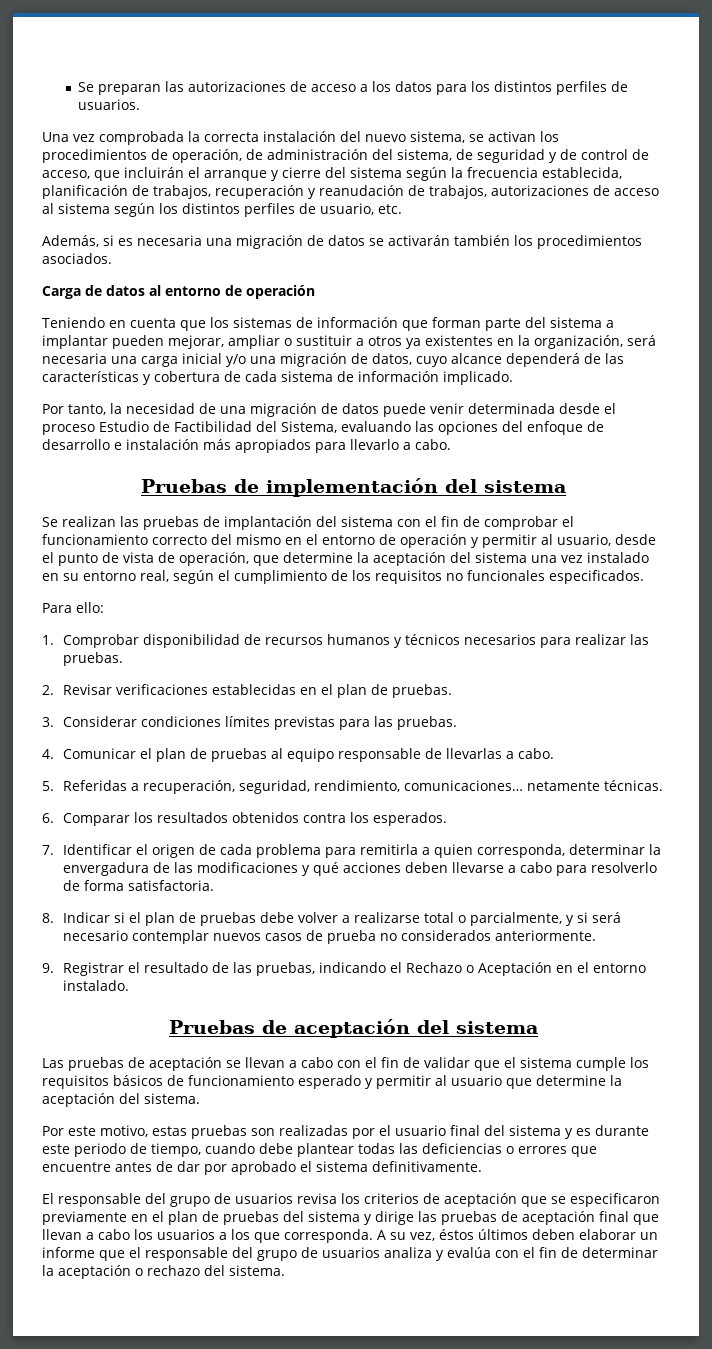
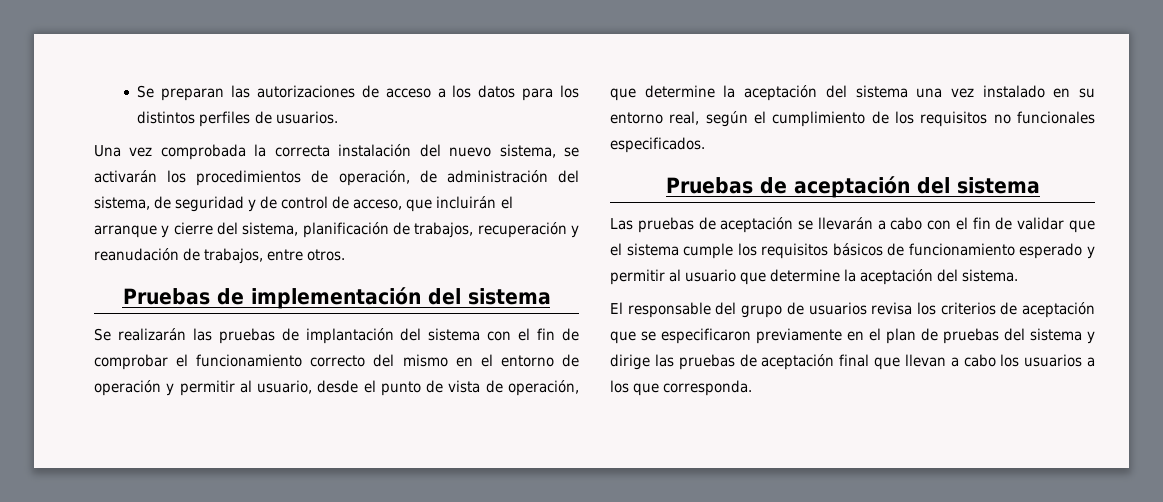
- Una vez comprobada la correcta instalación del nuevo sistema, se activan los procedimientos de operación, de administración del sistema, de seguridad y de control de acceso, que incluirán el arranque y cierre del sistema según la frecuencia establecida, planificación de trabajos, recuperación y reanudación de trabajos, autorizaciones de acceso al sistema según los distintos perfiles de usuario, etc.
- Además, si es necesaria una migración de datos se activarán también los procedimientos asociados.
- Carga de datos al entorno de operación
- Teniendo en cuenta que los sistemas de información que forman parte del sistema a implantar pueden mejorar, ampliar o sustituir a otros ya existentes en la organización, será necesaria una carga inicial y/o una migración de datos, cuyo alcance dependerá de las características y cobertura de cada sistema de información implicado.
- Por tanto, la necesidad de una migración de datos puede venir determinada desde el proceso Estudio de Factibilidad del Sistema, evaluando las opciones del enfoque de desarrollo e instalación más apropiados para llevarlo a cabo.
+ Una vez comprobada la correcta instalación del nuevo sistema, se activarán los procedimientos de operación, de administración del sistema, de seguridad y de control de acceso, que incluirán el arranque y cierre del sistema, planificación de trabajos, recuperación y reanudación de trabajos, entre otros.
- Se realizan las pruebas de implantación del sistema con el fin de comprobar el funcionamiento correcto del mismo en el entorno de operación y permitir al usuario, desde el punto de vista de operación, que determine la aceptación del sistema una vez instalado en su entorno real, según el cumplimiento de los requisitos no funcionales especificados.
+ Se realizarán las pruebas de implantación del sistema con el fin de comprobar el funcionamiento correcto del mismo en el entorno de operación y permitir al usuario, desde el punto de vista de operación, que determine la aceptación del sistema una vez instalado en su entorno real, según el cumplimiento de los requisitos no funcionales especificados.
- Para ello:
- 1. Comprobar disponibilidad de recursos humanos y técnicos necesarios para realizar las pruebas.
- 2. Revisar verificaciones establecidas en el plan de pruebas.
- 3. Considerar condiciones límites previstas para las pruebas.
- 4. Comunicar el plan de pruebas al equipo responsable de llevarlas a cabo.
- 5. Referidas a recuperación, seguridad, rendimiento, comunicaciones… netamente técnicas.
- 6. Comparar los resultados obtenidos contra los esperados.
- 7. Identificar el origen de cada problema para remitirla a quien corresponda, determinar la envergadura de las modificaciones y qué acciones deben llevarse a cabo para resolverlo de forma satisfactoria.
- 8. Indicar si el plan de pruebas debe volver a realizarse total o parcialmente, y si será necesario contemplar nuevos casos de prueba no considerados anteriormente.
- 9. Registrar el resultado de las pruebas, indicando el Rechazo o Aceptación en el entorno instalado.
- Las pruebas de aceptación se llevan a cabo con el fin de validar que el sistema cumple los requisitos básicos de funcionamiento esperado y permitir al usuario que determine la aceptación del sistema.
+ Las pruebas de aceptación se llevarán a cabo con el fin de validar que el sistema cumple los requisitos básicos de funcionamiento esperado y permitir al usuario que determine la aceptación del sistema.
- Por este motivo, estas pruebas son realizadas por el usuario final del sistema y es durante este periodo de tiempo, cuando debe plantear todas las deficiencias o errores que encuentre antes de dar por aprobado el sistema definitivamente.
- A su vez, éstos últimos deben elaborar un informe que el responsable del grupo de usuarios analiza y evalúa con el fin de determinar la aceptación o rechazo del sistema.

